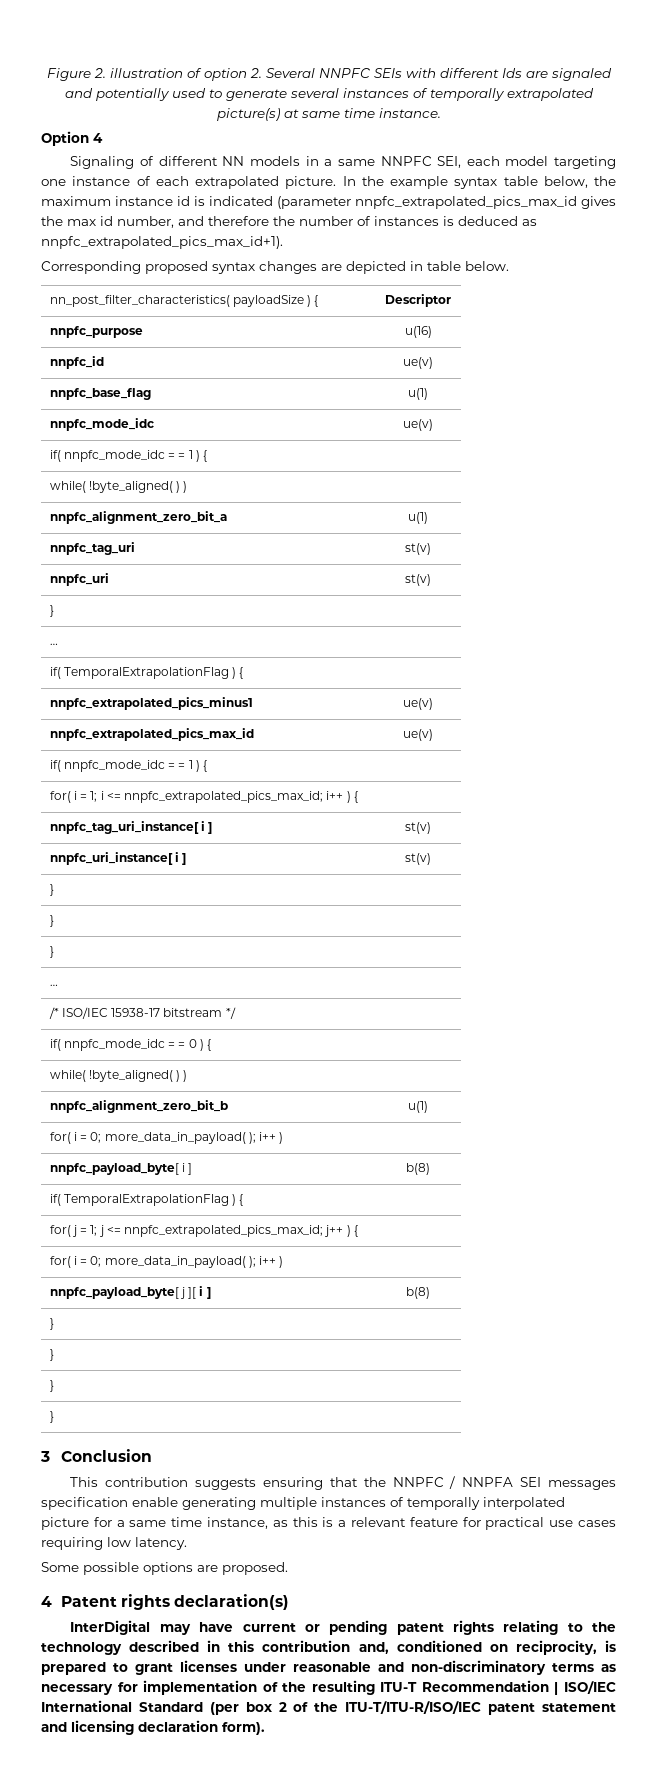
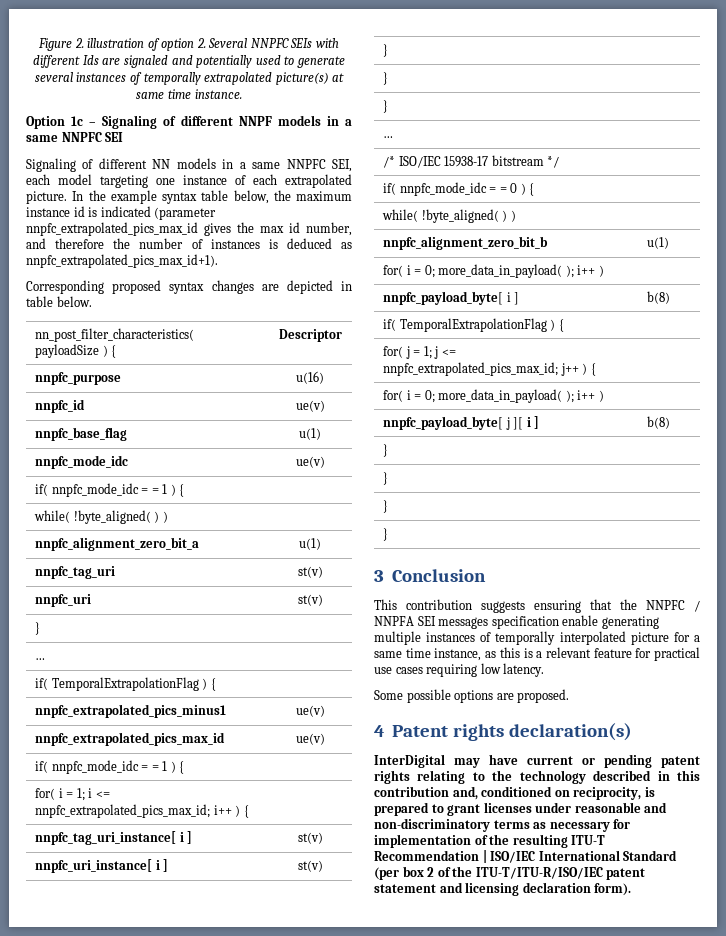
- Option 4
+ Option 1c – Signaling of different NNPF models in a same NNPFC SEI

